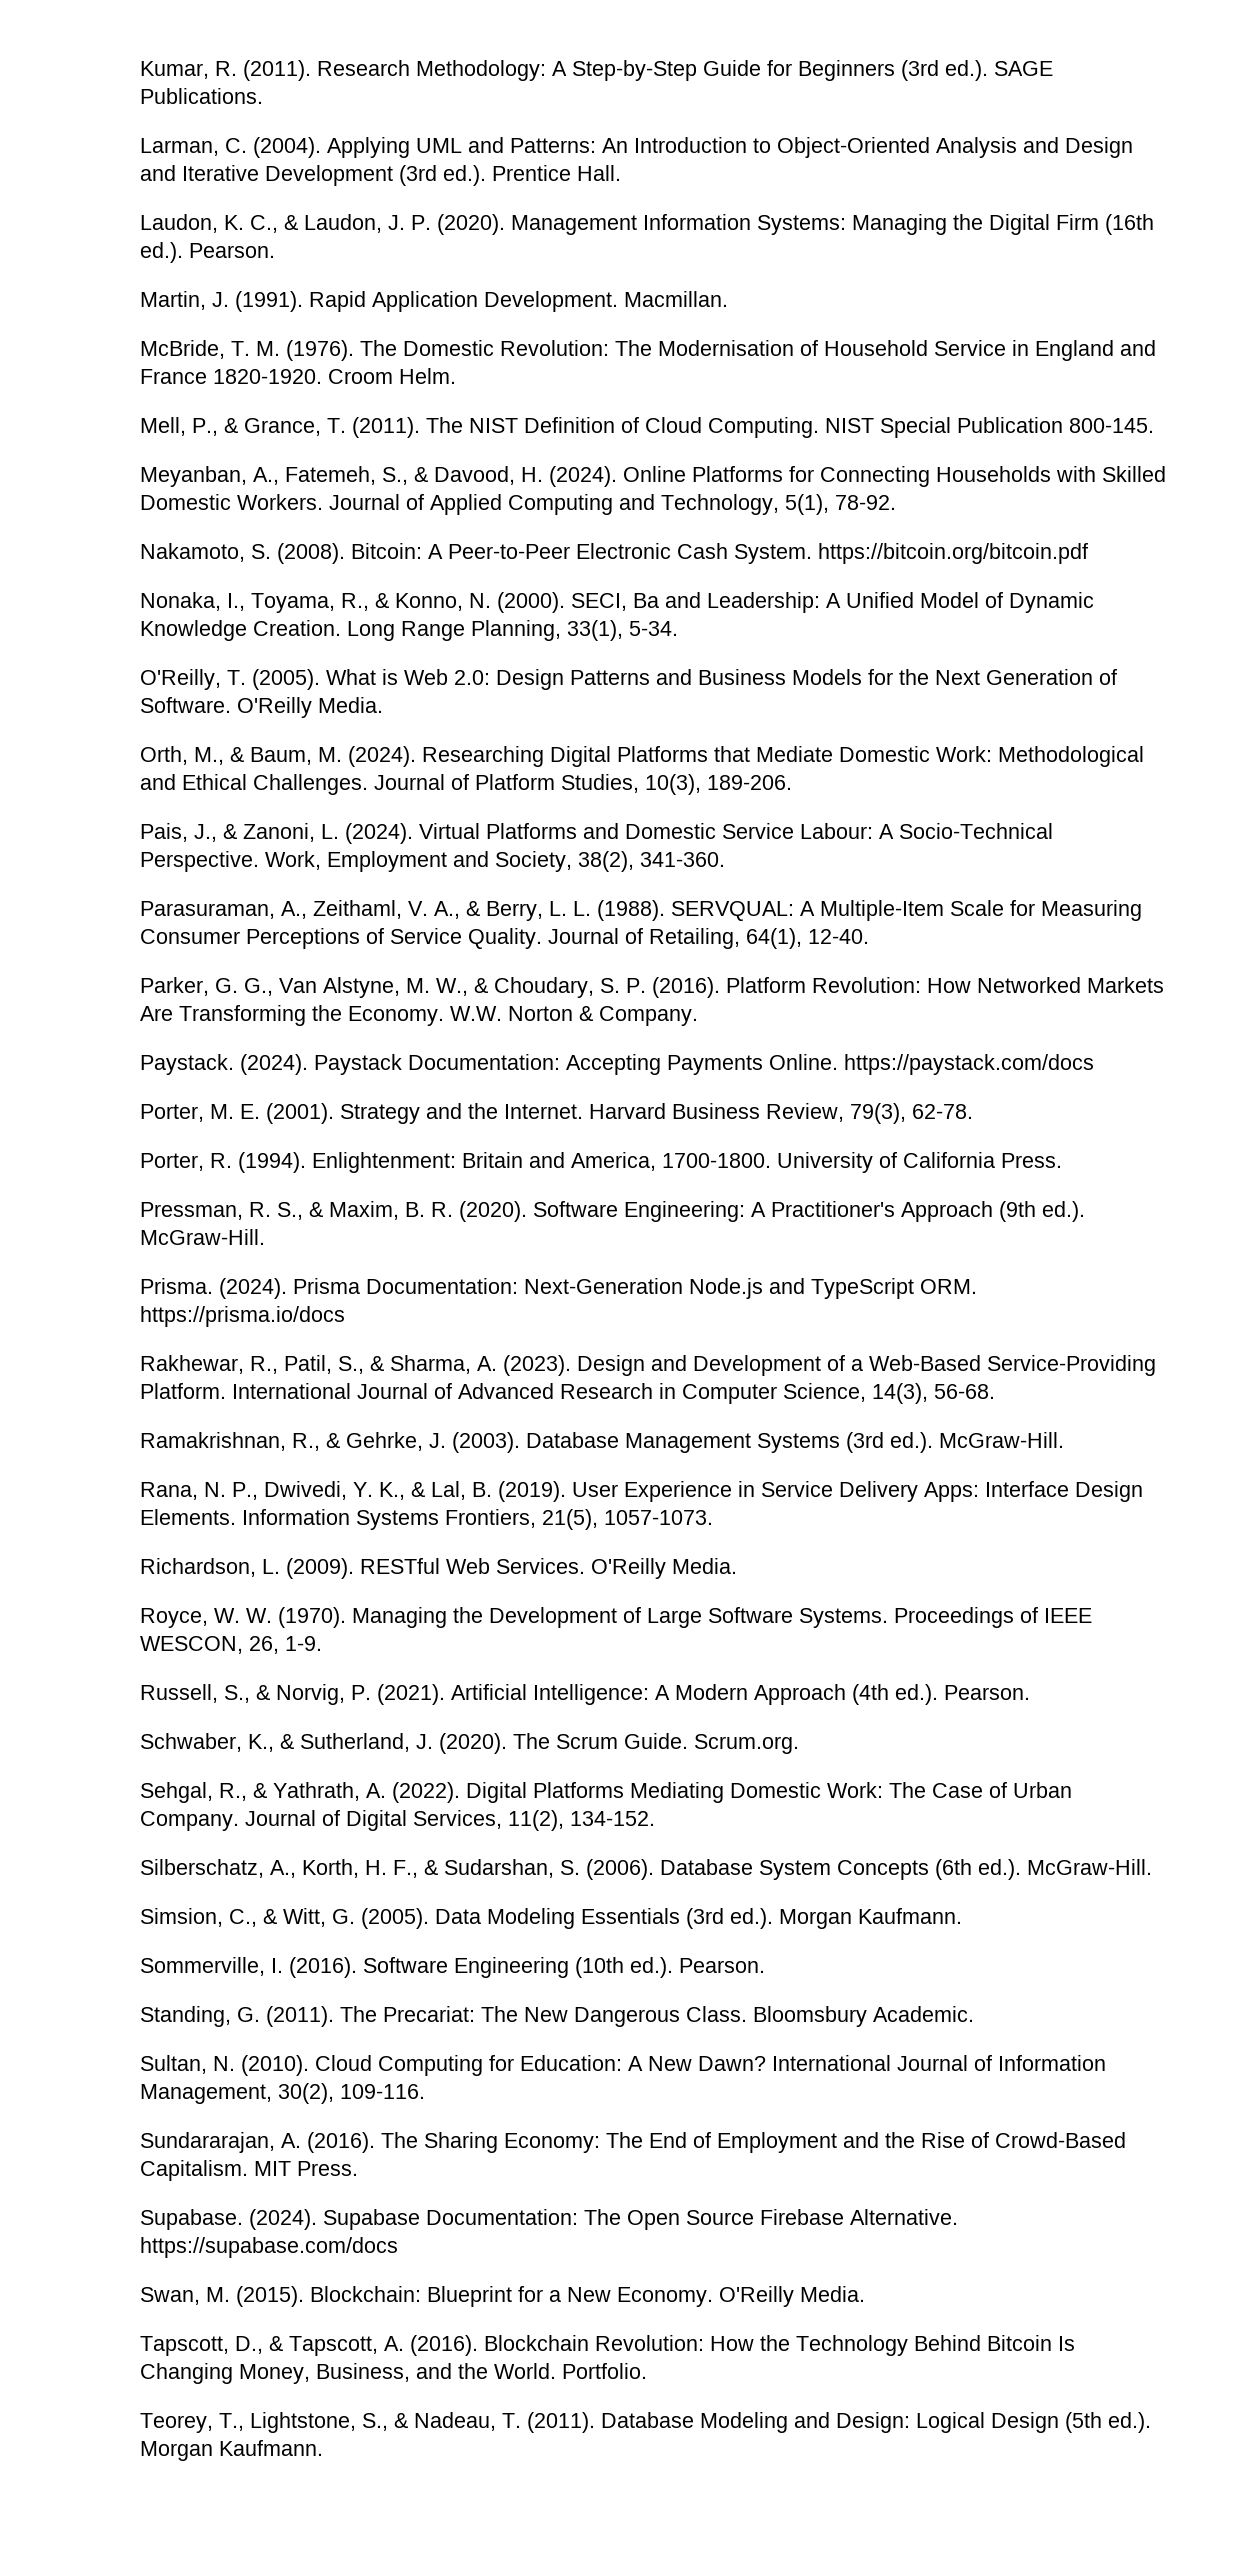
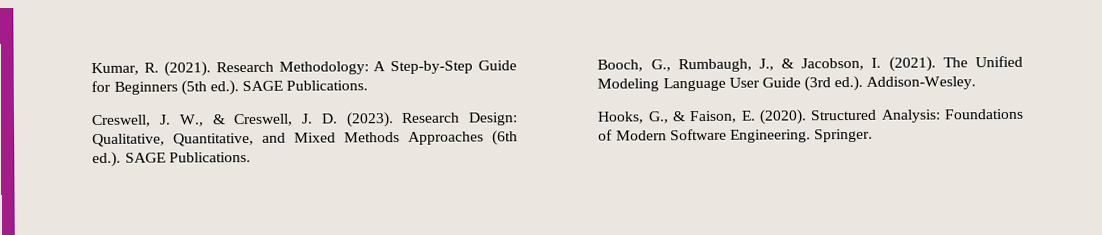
- Kumar, R. (2011).
+ Kumar, R. (2021).
- Research Methodology: A Step-by-Step Guide for Beginners (3rd ed.). SAGE Publications.
- Larman, C. (2004). Applying UML and Patterns: An Introduction to Object-Oriented Analysis and Design and Iterative Development (3rd ed.). Prentice Hall.
- Laudon, K. C., & Laudon, J. P. (2020). Management Information Systems: Managing the Digital Firm (16th ed.). Pearson.
- Martin, J. (1991). Rapid Application Development. Macmillan.
- McBride, T. M. (1976). The Domestic Revolution: The Modernisation of Household Service in England and France 1820-1920. Croom Helm.
- Mell, P., & Grance, T. (2011). The NIST Definition of Cloud Computing. NIST Special Publication 800-145.
- Meyanban, A., Fatemeh, S., & Davood, H. (2024). Online Platforms for Connecting Households with Skilled Domestic Workers. Journal of Applied Computing and Technology, 5(1), 78-92.
- Nakamoto, S. (2008). Bitcoin: A Peer-to-Peer Electronic Cash System. https://bitcoin.org/bitcoin.pdf
- Nonaka, I., Toyama, R., & Konno, N. (2000). SECI, Ba and Leadership: A Unified Model of Dynamic Knowledge Creation. Long Range Planning, 33(1), 5-34.
- O'Reilly, T. (2005). What is Web 2.0: Design Patterns and Business Models for the Next Generation of Software. O'Reilly Media.
- Orth, M., & Baum, M. (2024). Researching Digital Platforms that Mediate Domestic Work: Methodological and Ethical Challenges. Journal of Platform Studies, 10(3), 189-206.
- Pais, J., & Zanoni, L. (2024). Virtual Platforms and Domestic Service Labour: A Socio-Technical Perspective. Work, Employment and Society, 38(2), 341-360.
- Parasuraman, A., Zeithaml, V. A., & Berry, L. L. (1988). SERVQUAL: A Multiple-Item Scale for Measuring Consumer Perceptions of Service Quality. Journal of Retailing, 64(1), 12-40.
- Parker, G. G., Van Alstyne, M. W., & Choudary, S. P. (2016). Platform Revolution: How Networked Markets Are Transforming the Economy. W.W. Norton & Company.
- Paystack. (2024). Paystack Documentation: Accepting Payments Online. https://paystack.com/docs
- Porter, M. E. (2001). Strategy and the Internet. Harvard Business Review, 79(3), 62-78.
- Porter, R. (1994). Enlightenment: Britain and America, 1700-1800. University of California Press.
- Pressman, R. S., & Maxim, B. R. (2020). Software Engineering: A Practitioner's Approach (9th ed.). McGraw-Hill.
- Prisma. (2024). Prisma Documentation: Next-Generation Node.js and TypeScript ORM. https://prisma.io/docs
- Rakhewar, R., Patil, S., & Sharma, A. (2023). Design and Development of a Web-Based Service-Providing Platform. International Journal of Advanced Research in Computer Science, 14(3), 56-68.
- Ramakrishnan, R., & Gehrke, J. (2003). Database Management Systems (3rd ed.). McGraw-Hill.
- Rana, N. P., Dwivedi, Y. K., & Lal, B. (2019). User Experience in Service Delivery Apps: Interface Design Elements. Information Systems Frontiers, 21(5), 1057-1073.
- Richardson, L. (2009). RESTful Web Services. O'Reilly Media.
- Royce, W. W. (1970). Managing the Development of Large Software Systems. Proceedings of IEEE WESCON, 26, 1-9.
- Russell, S., & Norvig, P. (2021). Artificial Intelligence: A Modern Approach (4th ed.). Pearson.
- Schwaber, K., & Sutherland, J. (2020). The Scrum Guide. Scrum.org.
- Sehgal, R., & Yathrath, A. (2022). Digital Platforms Mediating Domestic Work: The Case of Urban Company. Journal of Digital Services, 11(2), 134-152.
- Silberschatz, A., Korth, H. F., & Sudarshan, S. (2006). Database System Concepts (6th ed.). McGraw-Hill.
- Simsion, C., & Witt, G. (2005). Data Modeling Essentials (3rd ed.). Morgan Kaufmann.
- Sommerville, I. (2016). Software Engineering (10th ed.). Pearson.
- Standing, G. (2011). The Precariat: The New Dangerous Class. Bloomsbury Academic.
- Sultan, N. (2010). Cloud Computing for Education: A New Dawn? International Journal of Information Management, 30(2), 109-116.
- Sundararajan, A. (2016). The Sharing Economy: The End of Employment and the Rise of Crowd-Based Capitalism. MIT Press.
- Supabase. (2024). Supabase Documentation: The Open Source Firebase Alternative. https://supabase.com/docs
- Swan, M. (2015). Blockchain: Blueprint for a New Economy. O'Reilly Media.
- Tapscott, D., & Tapscott, A. (2016). Blockchain Revolution: How the Technology Behind Bitcoin Is Changing Money, Business, and the World. Portfolio.
- Teorey, T., Lightstone, S., & Nadeau, T. (2011). Database Modeling and Design: Logical Design (5th ed.). Morgan Kaufmann.
+ Research Methodology: A Step-by-Step Guide for Beginners (5th ed.). SAGE Publications.
+ Creswell, J. W., & Creswell, J. D. (2023). Research Design: Qualitative, Quantitative, and Mixed Methods Approaches (6th ed.). SAGE Publications.
+ Booch, G., Rumbaugh, J., & Jacobson, I. (2021). The Unified Modeling Language User Guide (3rd ed.). Addison-Wesley.
+ Hooks, G., & Faison, E. (2020). Structured Analysis: Foundations of Modern Software Engineering. Springer.

